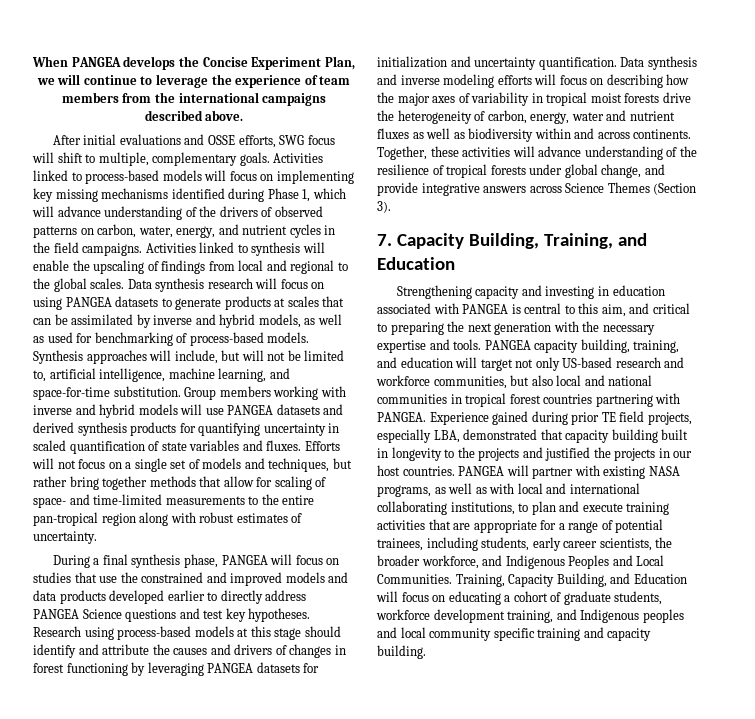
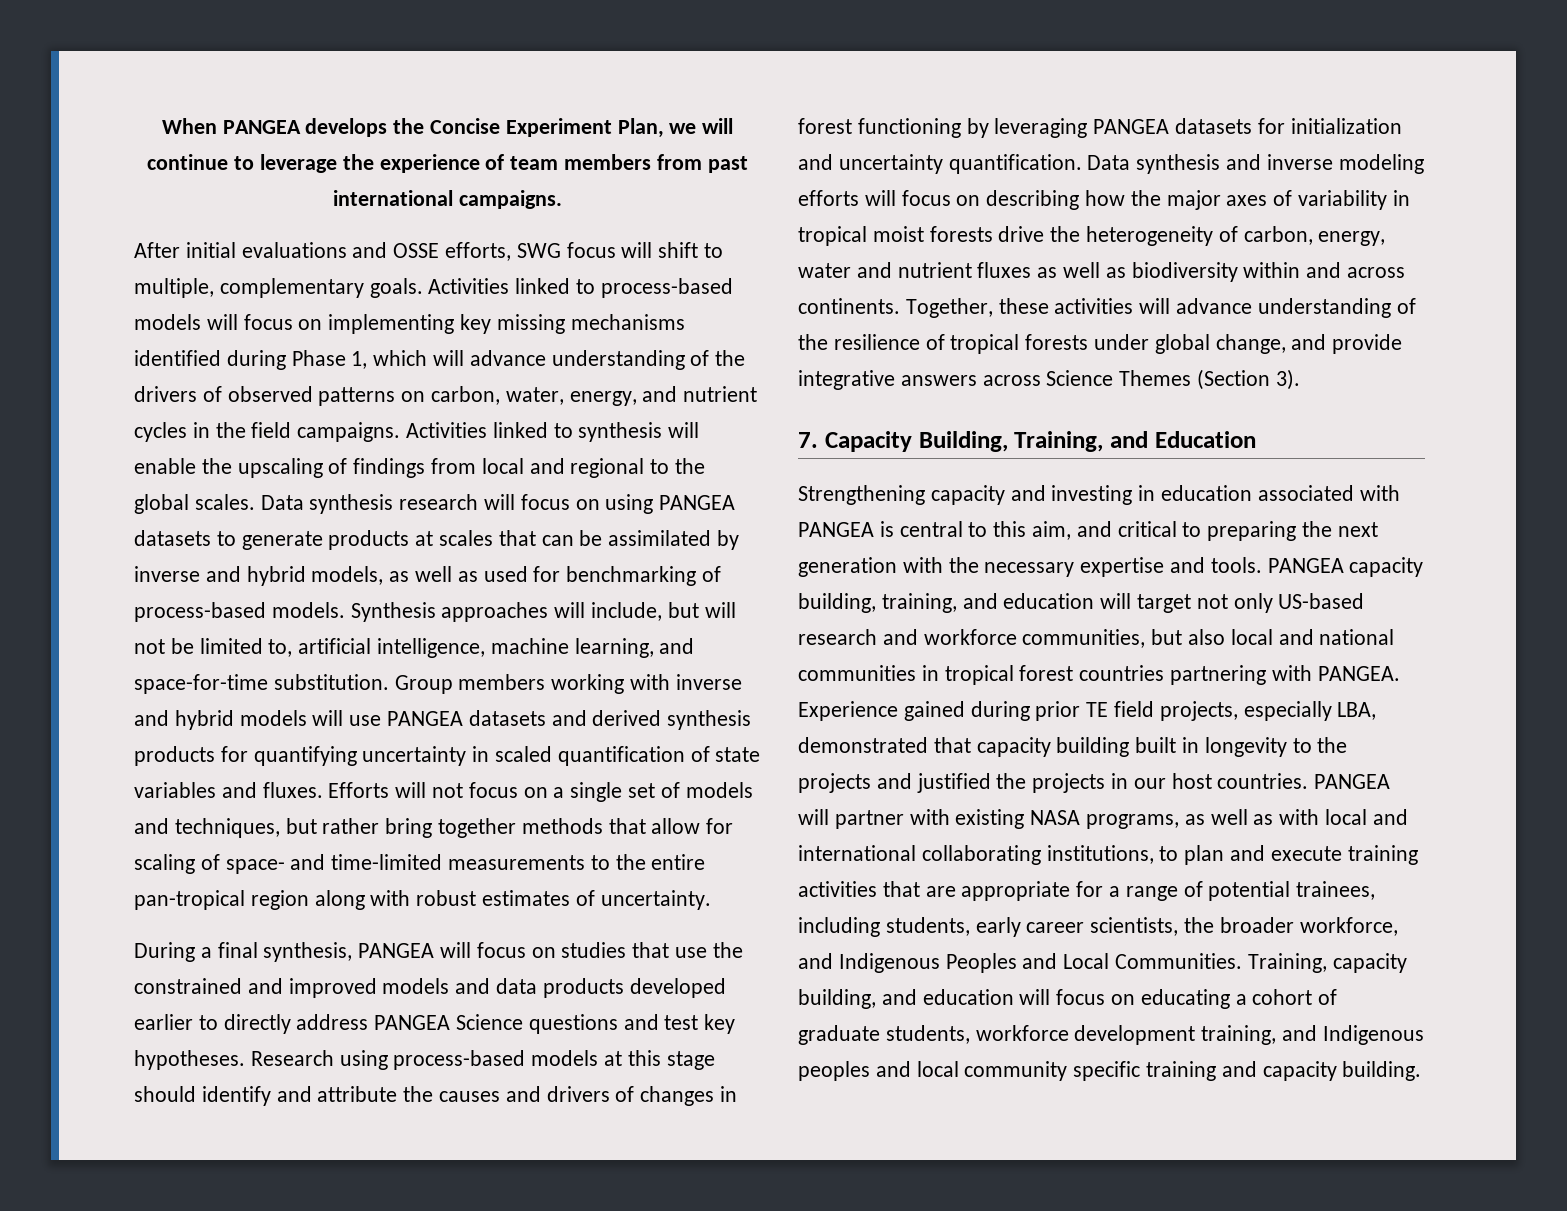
- When PANGEA develops the Concise Experiment Plan, we will continue to leverage the experience of team members from the international campaigns described above.
+ When PANGEA develops the Concise Experiment Plan, we will continue to leverage the experience of team members from past international campaigns.
- During a final synthesis phase, PANGEA will focus on studies that use the constrained and improved models and data products developed earlier to directly address PANGEA Science questions and test key hypotheses.
+ During a final synthesis, PANGEA will focus on studies that use the constrained and improved models and data products developed earlier to directly address PANGEA Science questions and test key hypotheses.
- Training, Capacity Building, and Education will focus on educating a cohort of graduate students, workforce development training, and Indigenous peoples and local community specific training and capacity building.
+ Training, capacity building, and education will focus on educating a cohort of graduate students, workforce development training, and Indigenous peoples and local community specific training and capacity building.

